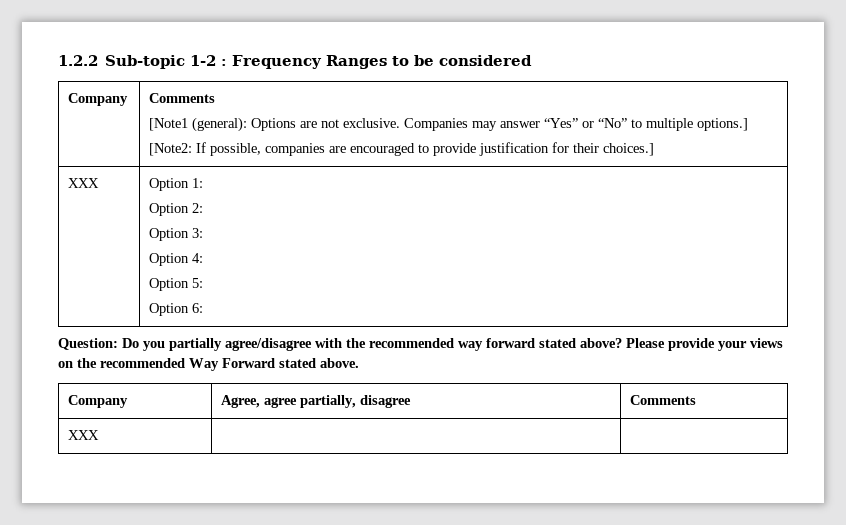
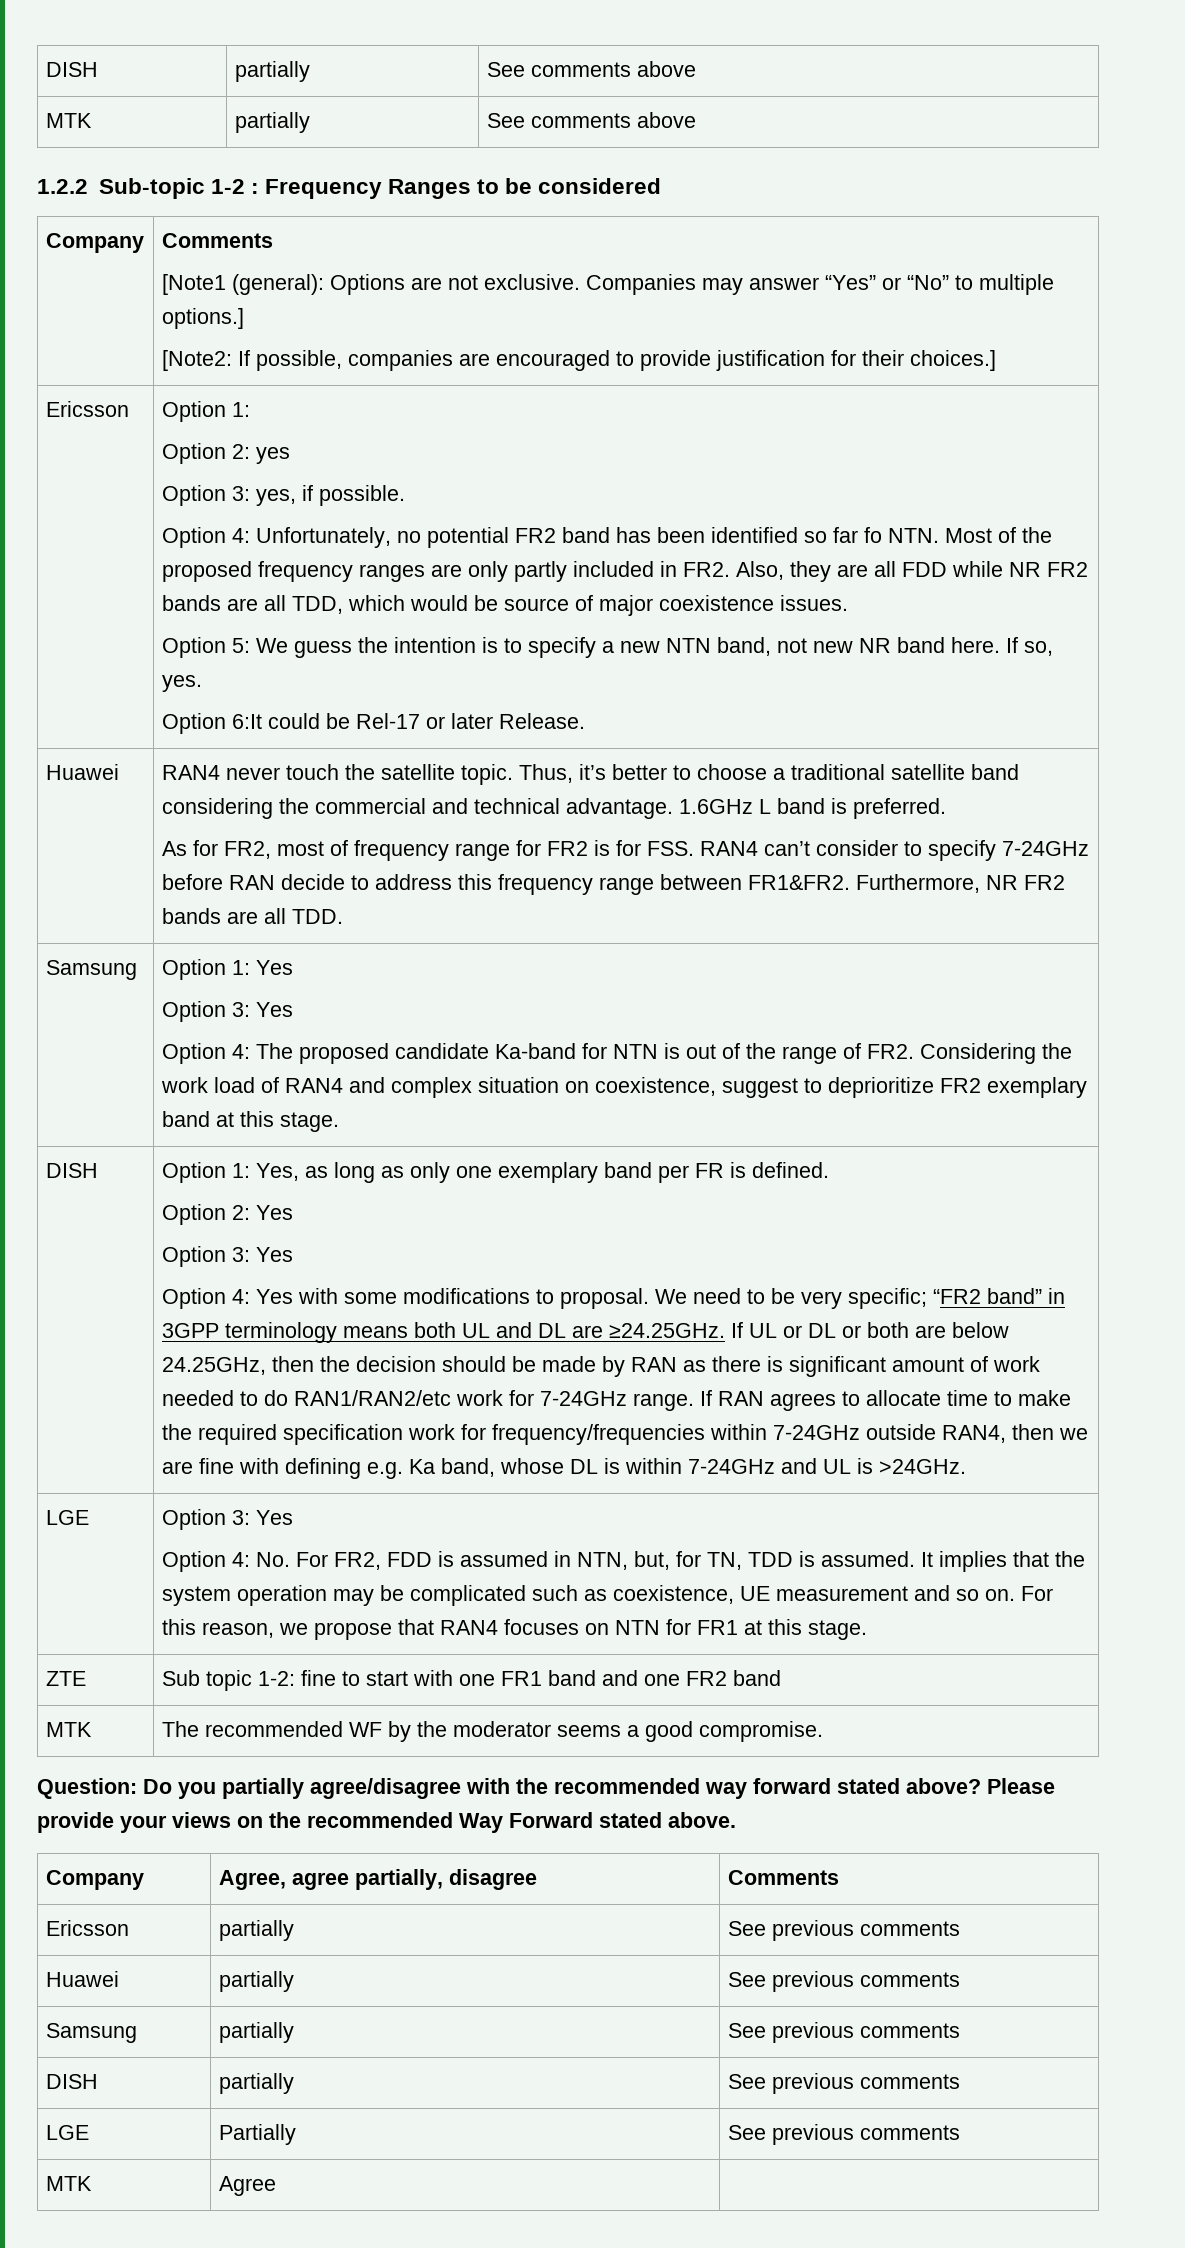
+ DISH | partially | See comments above
+ MTK | partially | See comments above
  Company | Comments
  [Note1 (general): Options are not exclusive. Companies may answer “Yes” or “No” to multiple options.]
  [Note2: If possible, companies are encouraged to provide justification for their choices.]
- XXX
+ Ericsson
- Option 2:
- Option 3:
- Option 4:
- Option 5:
- Option 6:
+ Option 2: yes
+ Option 3: yes, if possible.
+ Option 4: Unfortunately, no potential FR2 band has been identified so far fo NTN. Most of the proposed frequency ranges are only partly included in FR2. Also, they are all FDD while NR FR2 bands are all TDD, which would be source of major coexistence issues.
+ Option 5: We guess the intention is to specify a new NTN band, not new NR band here. If so, yes.
+ Option 6:It could be Rel-17 or later Release.
+ Huawei | RAN4 never touch the satellite topic. Thus, it’s better to choose a traditional satellite band considering the commercial and technical advantage. 1.6GHz L band is preferred.
+ As for FR2, most of frequency range for FR2 is for FSS. RAN4 can’t consider to specify 7-24GHz before RAN decide to address this frequency range between FR1&FR2. Furthermore, NR FR2 bands are all TDD.
+ Samsung | Option 1: Yes
+ Option 3: Yes
+ Option 4: The proposed candidate Ka-band for NTN is out of the range of FR2. Considering the work load of RAN4 and complex situation on coexistence, suggest to deprioritize FR2 exemplary band at this stage.
+ DISH | Option 1: Yes, as long as only one exemplary band per FR is defined.
+ Option 2: Yes
+ Option 3: Yes
+ Option 4: Yes with some modifications to proposal. We need to be very specific; “FR2 band” in 3GPP terminology means both UL and DL are ≥24.25GHz. If UL or DL or both are below 24.25GHz, then the decision should be made by RAN as there is significant amount of work needed to do RAN1/RAN2/etc work for 7-24GHz range. If RAN agrees to allocate time to make the required specification work for frequency/frequencies within 7-24GHz outside RAN4, then we are fine with defining e.g. Ka band, whose DL is within 7-24GHz and UL is >24GHz.
+ LGE | Option 3: Yes
+ Option 4: No. For FR2, FDD is assumed in NTN, but, for TN, TDD is assumed. It implies that the system operation may be complicated such as coexistence, UE measurement and so on. For this reason, we propose that RAN4 focuses on NTN for FR1 at this stage.
+ ZTE | Sub topic 1-2: fine to start with one FR1 band and one FR2 band
+ MTK | The recommended WF by the moderator seems a good compromise.
- XXX | |
+ Ericsson | partially | See previous comments
+ Huawei | partially | See previous comments
+ Samsung | partially | See previous comments
+ DISH | partially | See previous comments
+ LGE | Partially | See previous comments
+ MTK | Agree |

